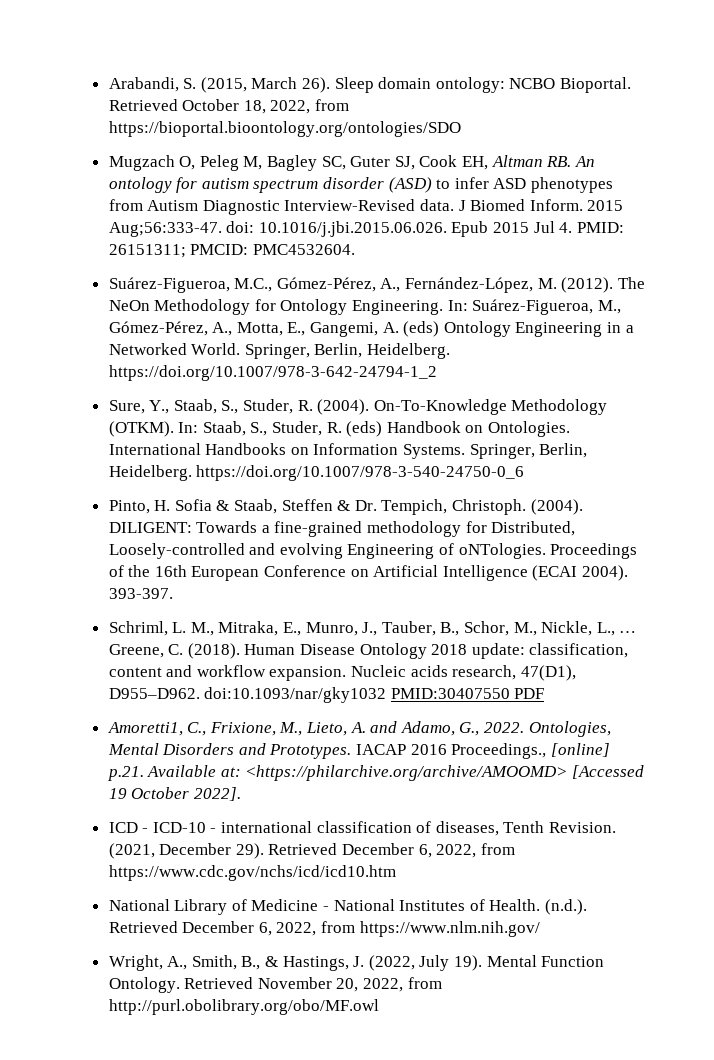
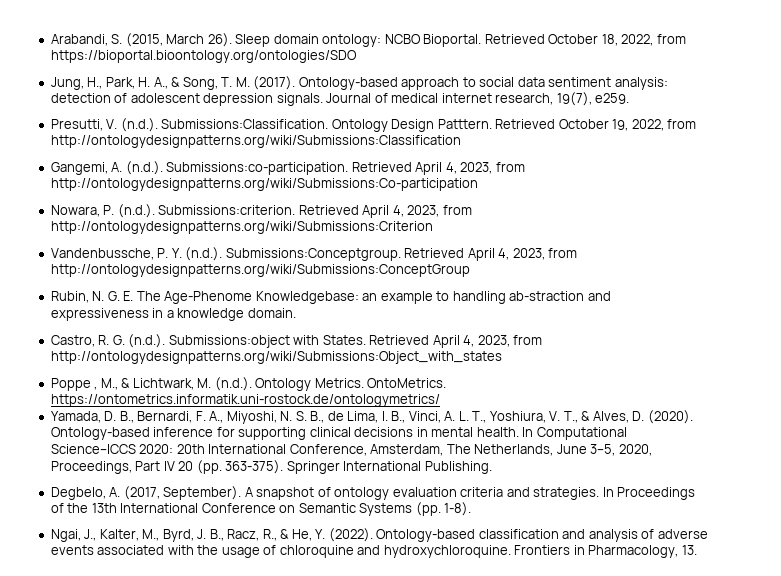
- Mugzach O, Peleg M, Bagley SC, Guter SJ, Cook EH, Altman RB. An ontology for autism spectrum disorder (ASD) to infer ASD phenotypes from Autism Diagnostic Interview-Revised data. J Biomed Inform. 2015 Aug;56:333-47. doi: 10.1016/j.jbi.2015.06.026. Epub 2015 Jul 4. PMID: 26151311; PMCID: PMC4532604.
- Suárez-Figueroa, M.C., Gómez-Pérez, A., Fernández-López, M. (2012). The NeOn Methodology for Ontology Engineering. In: Suárez-Figueroa, M., Gómez-Pérez, A., Motta, E., Gangemi, A. (eds) Ontology Engineering in a Networked World. Springer, Berlin, Heidelberg. https://doi.org/10.1007/978-3-642-24794-1_2
- Sure, Y., Staab, S., Studer, R. (2004). On-To-Knowledge Methodology (OTKM). In: Staab, S., Studer, R. (eds) Handbook on Ontologies. International Handbooks on Information Systems. Springer, Berlin, Heidelberg. https://doi.org/10.1007/978-3-540-24750-0_6
- Pinto, H. Sofia & Staab, Steffen & Dr. Tempich, Christoph. (2004). DILIGENT: Towards a fine-grained methodology for Distributed, Loosely-controlled and evolving Engineering of oNTologies. Proceedings of the 16th European Conference on Artificial Intelligence (ECAI 2004). 393-397.
- Schriml, L. M., Mitraka, E., Munro, J., Tauber, B., Schor, M., Nickle, L., … Greene, C. (2018). Human Disease Ontology 2018 update: classification, content and workflow expansion. Nucleic acids research, 47(D1), D955–D962. doi:10.1093/nar/gky1032 PMID:30407550 PDF
- Amoretti1, C., Frixione, M., Lieto, A. and Adamo, G., 2022. Ontologies, Mental Disorders and Prototypes. IACAP 2016 Proceedings., [online] p.21. Available at: <https://philarchive.org/archive/AMOOMD> [Accessed 19 October 2022].
- ICD - ICD-10 - international classification of diseases, Tenth Revision. (2021, December 29). Retrieved December 6, 2022, from https://www.cdc.gov/nchs/icd/icd10.htm
- National Library of Medicine - National Institutes of Health. (n.d.). Retrieved December 6, 2022, from https://www.nlm.nih.gov/
- Wright, A., Smith, B., & Hastings, J. (2022, July 19). Mental Function Ontology. Retrieved November 20, 2022, from http://purl.obolibrary.org/obo/MF.owl
+ Jung, H., Park, H. A., & Song, T. M. (2017). Ontology-based approach to social data sentiment analysis: detection of adolescent depression signals. Journal of medical internet research, 19(7), e259.
+ Presutti, V. (n.d.). Submissions:Classification. Ontology Design Patttern. Retrieved October 19, 2022, from http://ontologydesignpatterns.org/wiki/Submissions:Classification
+ Gangemi, A. (n.d.). Submissions:co-participation. Retrieved April 4, 2023, from http://ontologydesignpatterns.org/wiki/Submissions:Co-participation
+ Nowara, P. (n.d.). Submissions:criterion. Retrieved April 4, 2023, from http://ontologydesignpatterns.org/wiki/Submissions:Criterion
+ Vandenbussche, P. Y. (n.d.). Submissions:Conceptgroup. Retrieved April 4, 2023, from http://ontologydesignpatterns.org/wiki/Submissions:ConceptGroup
+ Rubin, N. G. E. The Age-Phenome Knowledgebase: an example to handling ab-straction and expressiveness in a knowledge domain.
+ Castro, R. G. (n.d.). Submissions:object with States. Retrieved April 4, 2023, from http://ontologydesignpatterns.org/wiki/Submissions:Object_with_states
+ Poppe , M., & Lichtwark, M. (n.d.). Ontology Metrics. OntoMetrics. https://ontometrics.informatik.uni-rostock.de/ontologymetrics/
+ Yamada, D. B., Bernardi, F. A., Miyoshi, N. S. B., de Lima, I. B., Vinci, A. L. T., Yoshiura, V. T., & Alves, D. (2020). Ontology-based inference for supporting clinical decisions in mental health. In Computational Science–ICCS 2020: 20th International Conference, Amsterdam, The Netherlands, June 3–5, 2020, Proceedings, Part IV 20 (pp. 363-375). Springer International Publishing.
+ Degbelo, A. (2017, September). A snapshot of ontology evaluation criteria and strategies. In Proceedings of the 13th International Conference on Semantic Systems (pp. 1-8).
+ Ngai, J., Kalter, M., Byrd, J. B., Racz, R., & He, Y. (2022). Ontology-based classification and analysis of adverse events associated with the usage of chloroquine and hydroxychloroquine. Frontiers in Pharmacology, 13.

